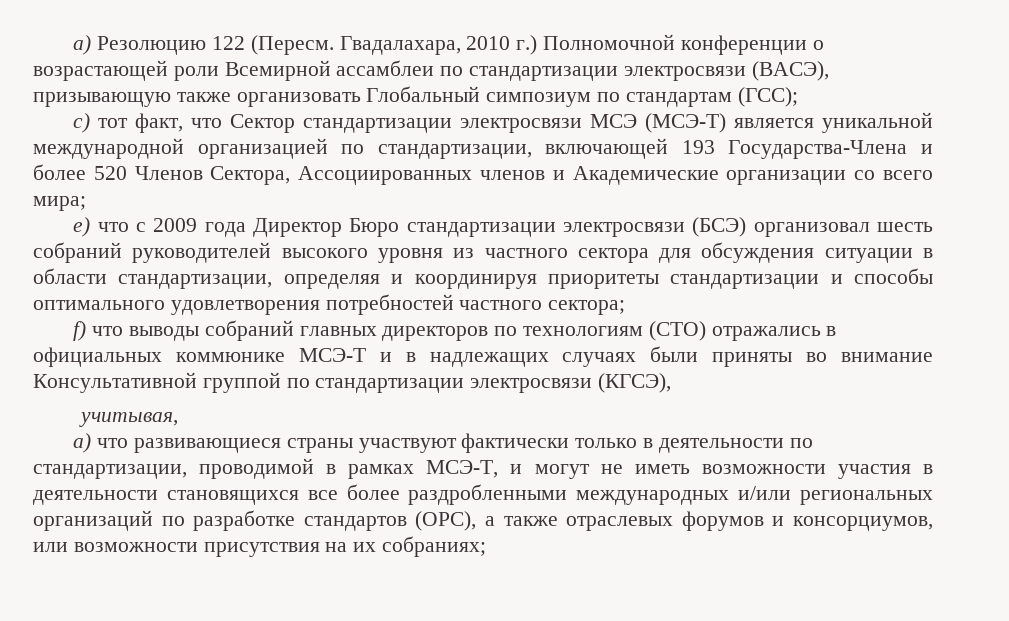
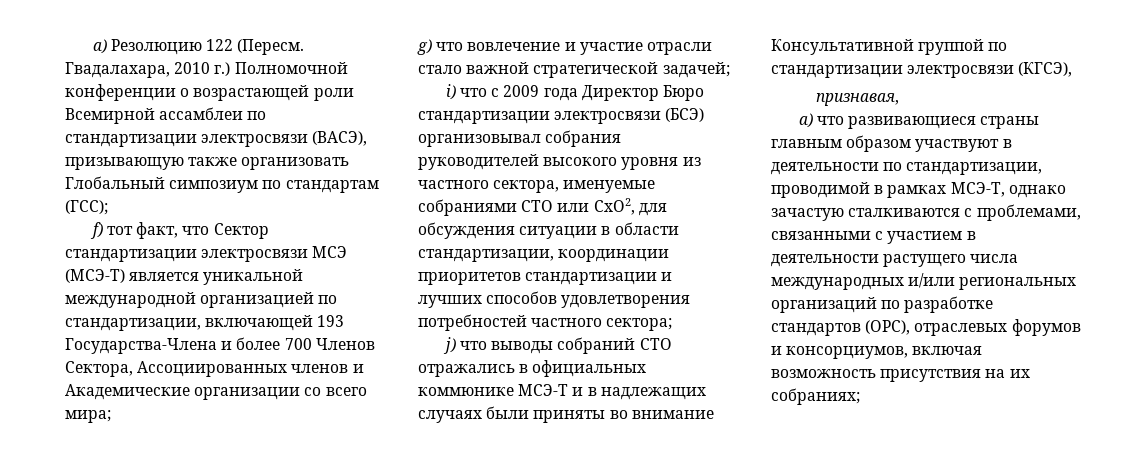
- c) тот факт, что Сектор стандартизации электросвязи МСЭ (МСЭ-T) является уникальной международной организацией по стандартизации, включающей 193 Государства-Члена и более 520 Членов Сектора, Ассоциированных членов и Академические организации со всего мира;
+ f) тот факт, что Сектор стандартизации электросвязи МСЭ (МСЭ-T) является уникальной международной организацией по стандартизации, включающей 193 Государства-Члена и более 700 Членов Сектора, Ассоциированных членов и Академические организации со всего мира;
- e) что с 2009 года Директор Бюро стандартизации электросвязи (БСЭ) организовал шесть собраний руководителей высокого уровня из частного сектора для обсуждения ситуации в области стандартизации, определяя и координируя приоритеты стандартизации и способы оптимального удовлетворения потребностей частного сектора;
+ g) что вовлечение и участие отрасли стало важной стратегической задачей;
+ i) что с 2009 года Директор Бюро стандартизации электросвязи (БСЭ) организовывал собрания руководителей высокого уровня из частного сектора, именуемые собраниями СТО или СхО2, для обсуждения ситуации в области стандартизации, координации приоритетов стандартизации и лучших способов удовлетворения потребностей частного сектора;
- f) что выводы собраний главных директоров по технологиям (СТО) отражались в официальных коммюнике МСЭ-Т и в надлежащих случаях были приняты во внимание Консультативной группой по стандартизации электросвязи (КГСЭ),
+ j) что выводы собраний СТО отражались в официальных коммюнике МСЭ-Т и в надлежащих случаях были приняты во внимание Консультативной группой по стандартизации электросвязи (КГСЭ),
- учитывая,
+ признавая,
- a) что развивающиеся страны участвуют фактически только в деятельности по стандартизации, проводимой в рамках МСЭ-T, и могут не иметь возможности участия в деятельности становящихся все более раздробленными международных и/или региональных организаций по разработке стандартов (ОРС), а также отраслевых форумов и консорциумов, или возможности присутствия на их собраниях;
+ a) что развивающиеся страны главным образом участвуют в деятельности по стандартизации, проводимой в рамках МСЭ-T, однако зачастую сталкиваются с проблемами, связанными с участием в деятельности растущего числа международных и/или региональных организаций по разработке стандартов (ОРС), отраслевых форумов и консорциумов, включая возможность присутствия на их собраниях;

